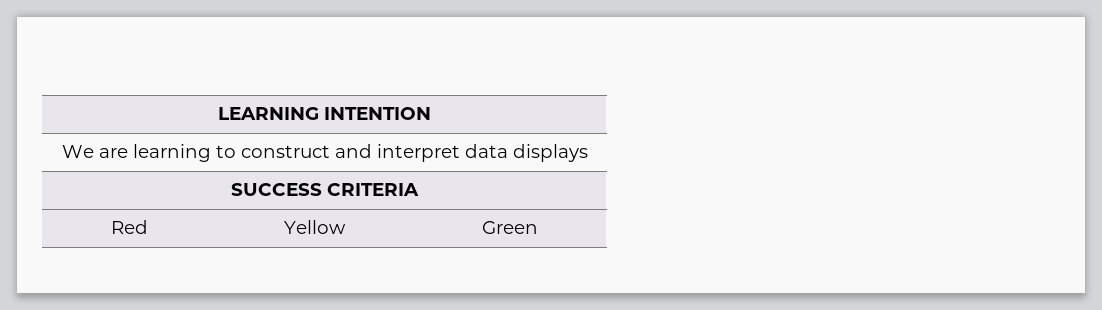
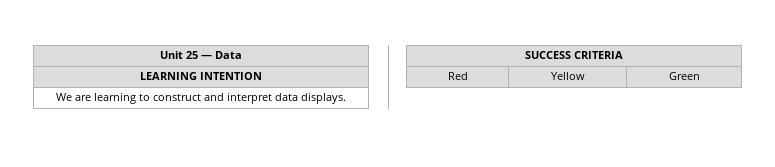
+ Unit 25 — Data
- We are learning to construct and interpret data displays
+ We are learning to construct and interpret data displays.

